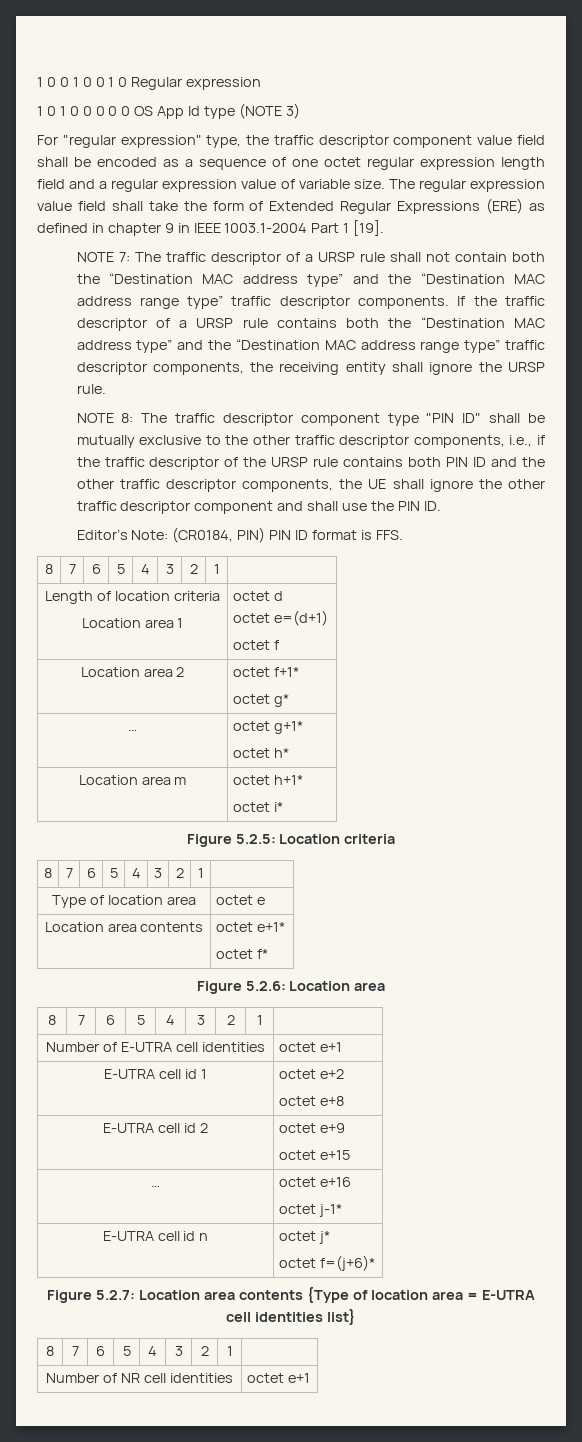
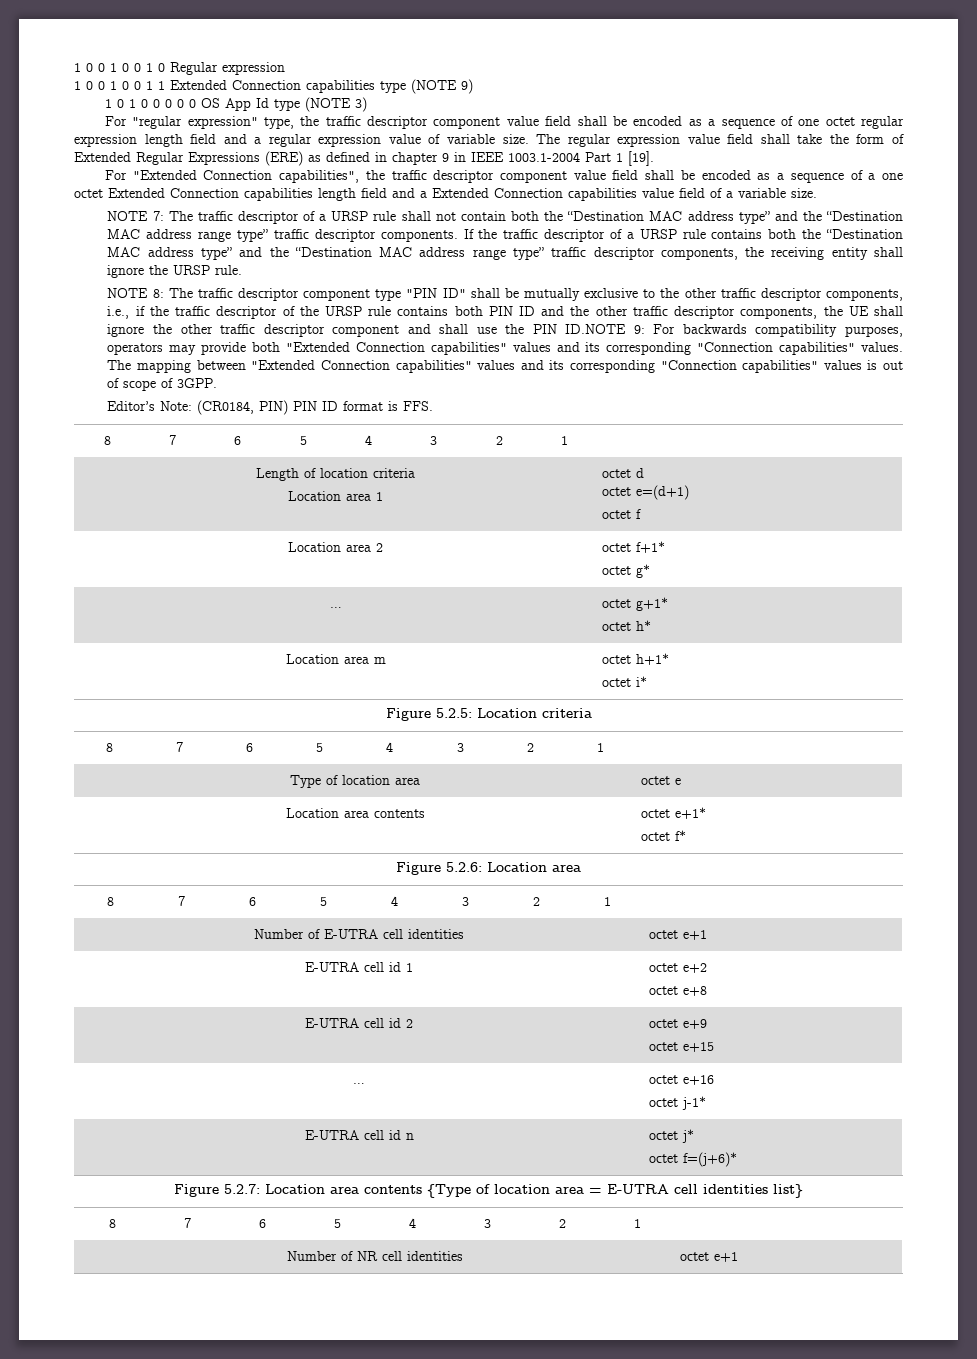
+ 1 0 0 1 0 0 1 1 Extended Connection capabilities type (NOTE 9)
+ For "Extended Connection capabilities", the traffic descriptor component value field shall be encoded as a sequence of a one octet Extended Connection capabilities length field and a Extended Connection capabilities value field of a variable size.
- NOTE 8: The traffic descriptor component type "PIN ID" shall be mutually exclusive to the other traffic descriptor components, i.e., if the traffic descriptor of the URSP rule contains both PIN ID and the other traffic descriptor components, the UE shall ignore the other traffic descriptor component and shall use the PIN ID.
+ NOTE 8: The traffic descriptor component type "PIN ID" shall be mutually exclusive to the other traffic descriptor components, i.e., if the traffic descriptor of the URSP rule contains both PIN ID and the other traffic descriptor components, the UE shall ignore the other traffic descriptor component and shall use the PIN ID.NOTE 9: For backwards compatibility purposes, operators may provide both "Extended Connection capabilities" values and its corresponding "Connection capabilities" values. The mapping between "Extended Connection capabilities" values and its corresponding "Connection capabilities" values is out of scope of 3GPP.

